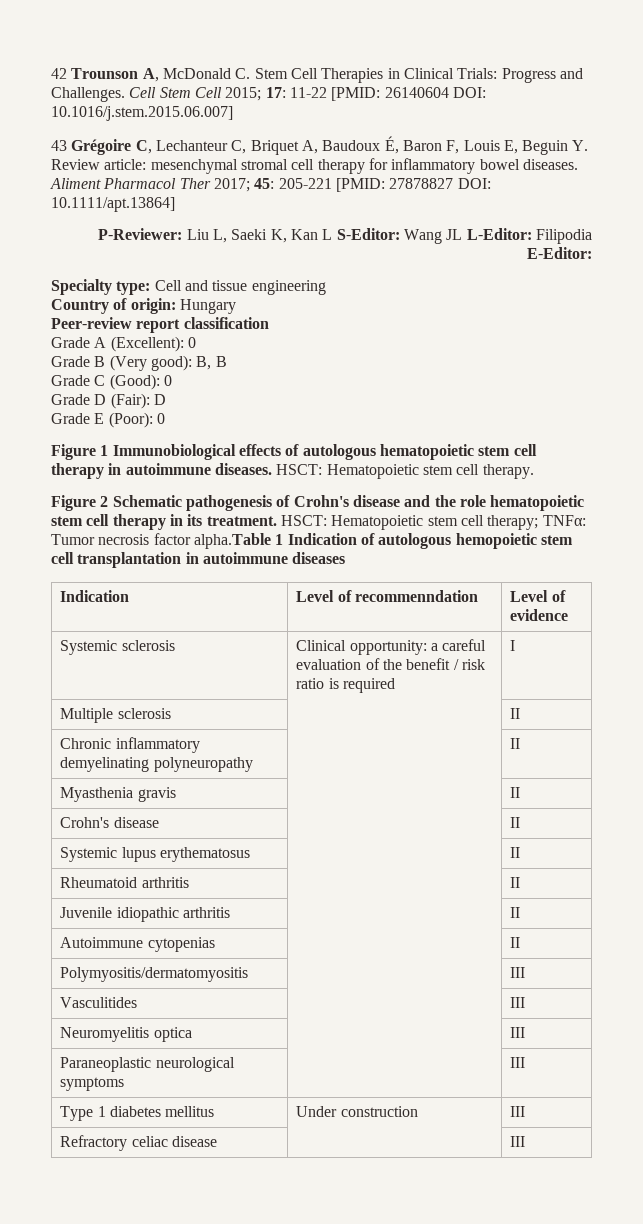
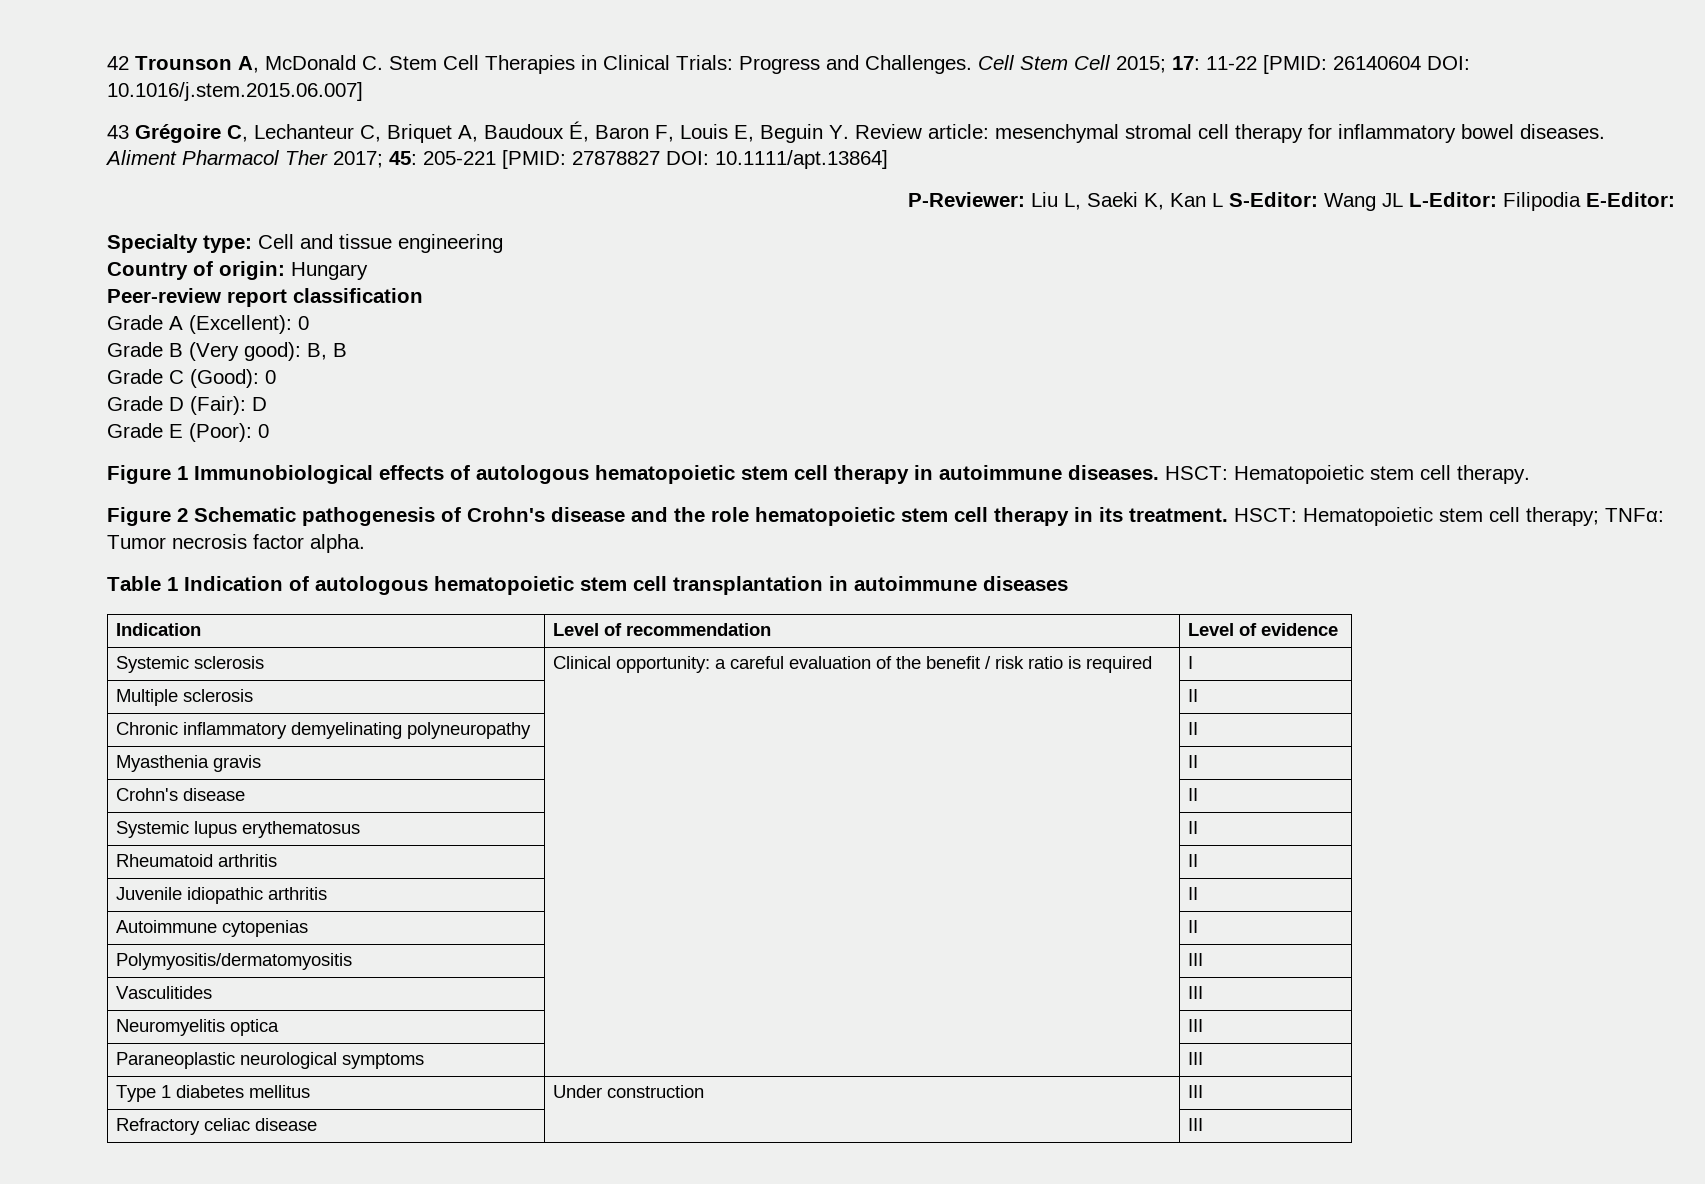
- HSCT: Hematopoietic stem cell therapy; TNFα: Tumor necrosis factor alpha.Table 1 Indication of autologous hemopoietic stem cell transplantation in autoimmune diseases
+ HSCT: Hematopoietic stem cell therapy; TNFα: Tumor necrosis factor alpha.
+ Table 1 Indication of autologous hematopoietic stem cell transplantation in autoimmune diseases
- Indication | Level of recommenndation | Level of evidence
+ Indication | Level of recommendation | Level of evidence

